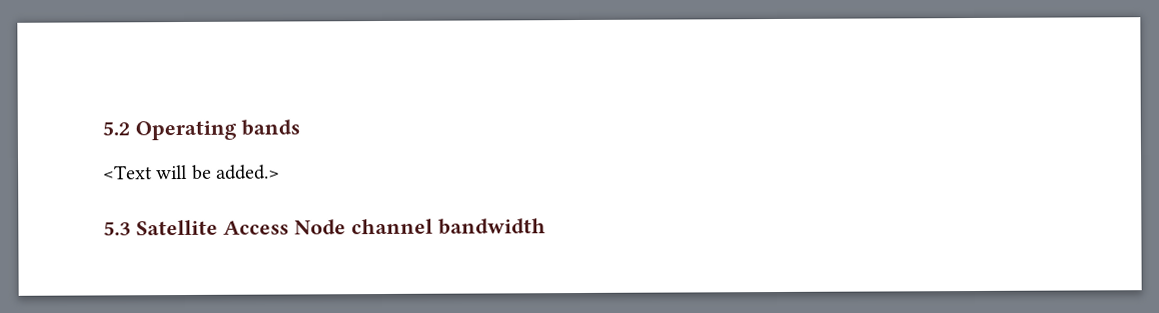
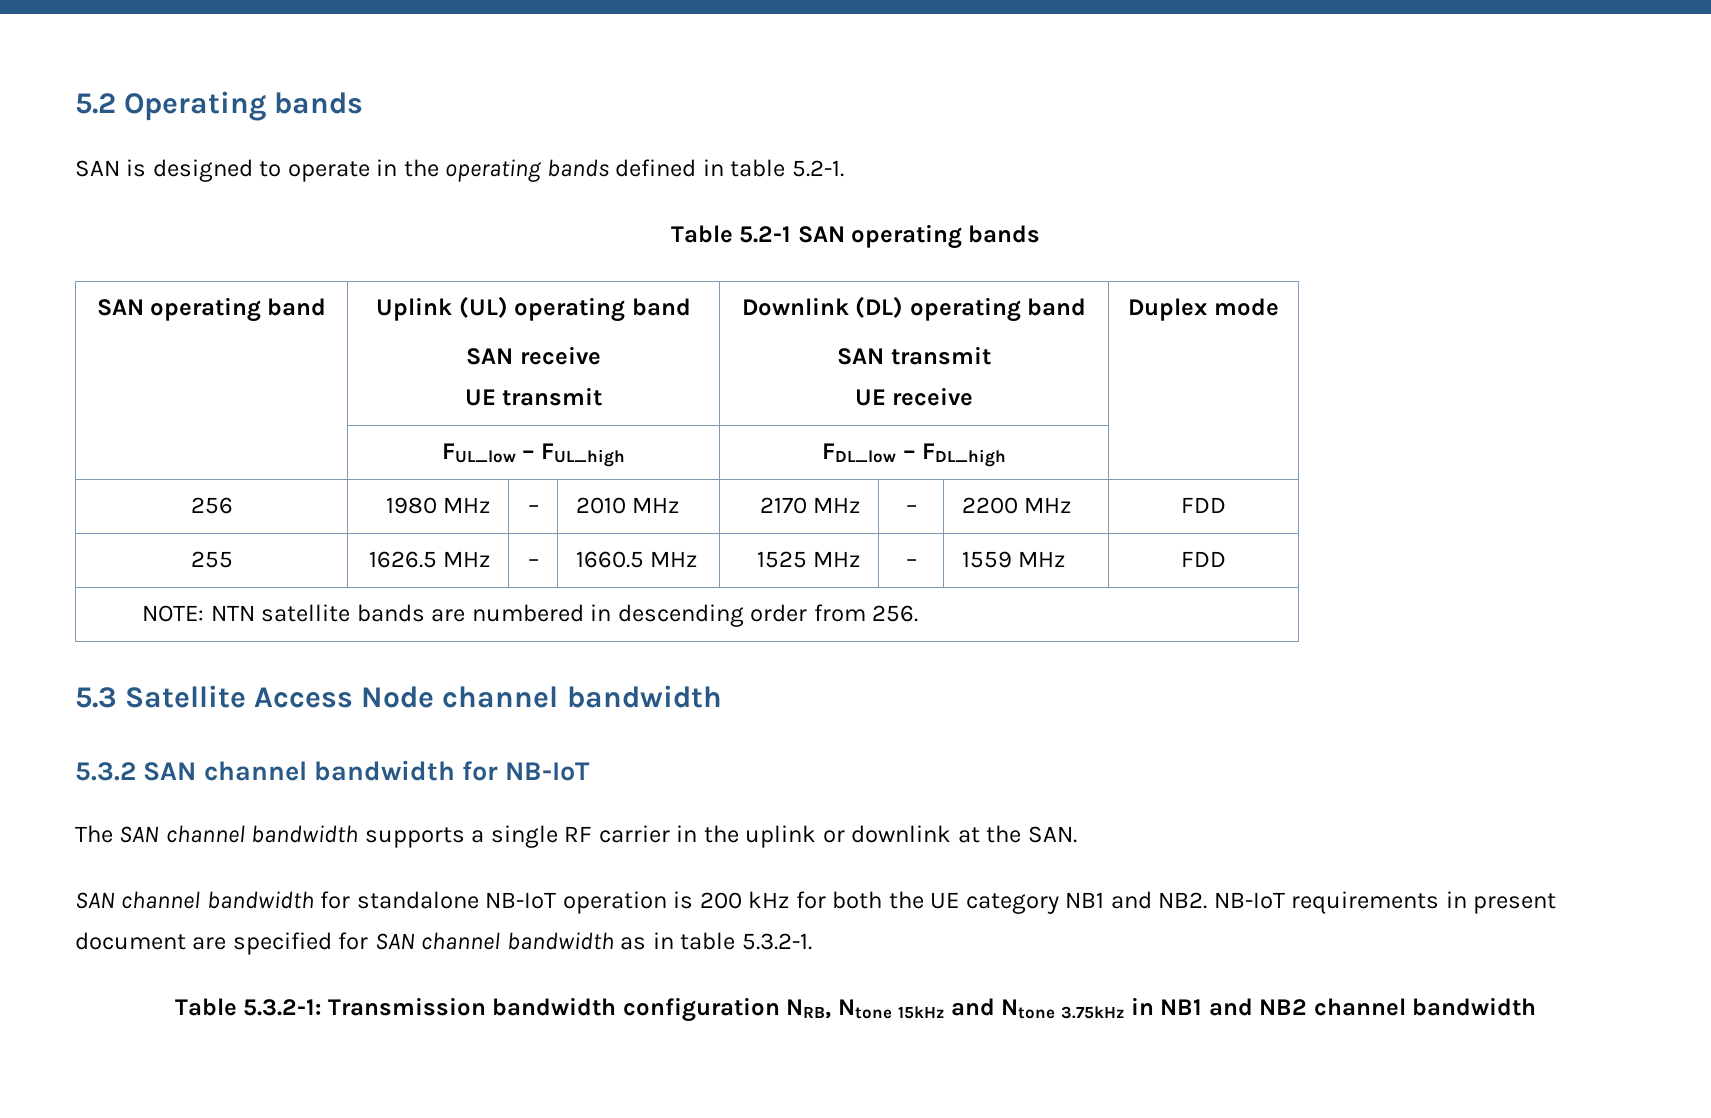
- <Text will be added.>
+ SAN is designed to operate in the operating bands defined in table 5.2-1.
+ Table 5.2-1 SAN operating bands
+ SAN operating band | Uplink (UL) operating band
+ SAN receive
+ UE transmit | Downlink (DL) operating band
+ SAN transmit
+ UE receive | Duplex mode
+ | FUL_low – FUL_high | FDL_low – FDL_high |
+ 256 | 1980 MHz | – | 2010 MHz | 2170 MHz | – | 2200 MHz | FDD
+ 255 | 1626.5 MHz | – | 1660.5 MHz | 1525 MHz | – | 1559 MHz | FDD
+ NOTE: NTN satellite bands are numbered in descending order from 256.
+ 5.3.2 SAN channel bandwidth for NB-IoT
+ The SAN channel bandwidth supports a single RF carrier in the uplink or downlink at the SAN.
+ SAN channel bandwidth for standalone NB-IoT operation is 200 kHz for both the UE category NB1 and NB2. NB-IoT requirements in present document are specified for SAN channel bandwidth as in table 5.3.2-1.
+ Table 5.3.2-1: Transmission bandwidth configuration NRB, Ntone 15kHz and Ntone 3.75kHz in NB1 and NB2 channel bandwidth

